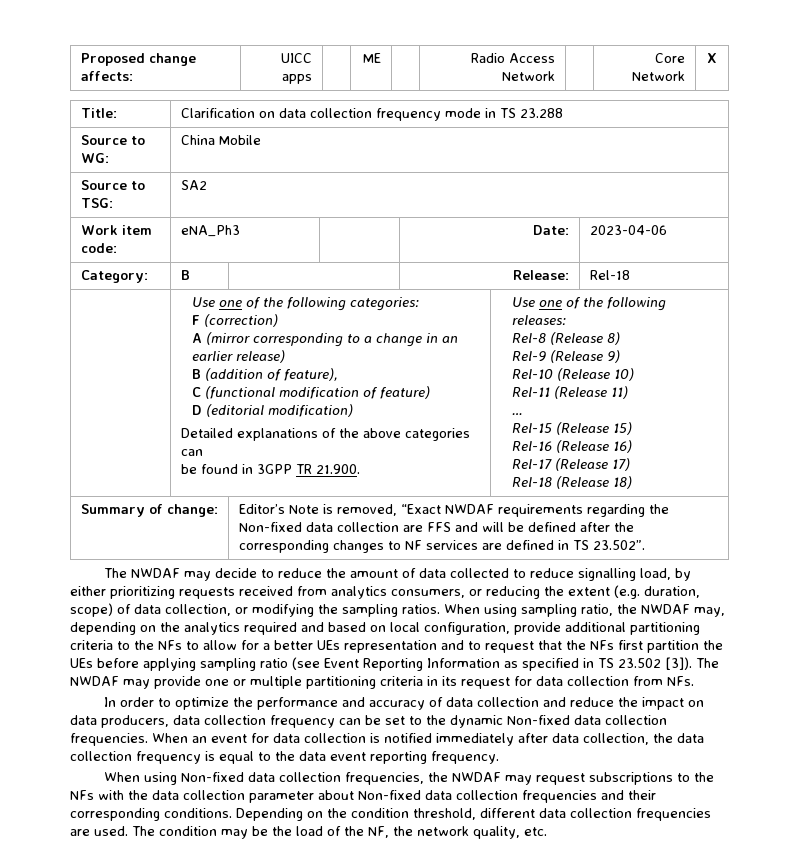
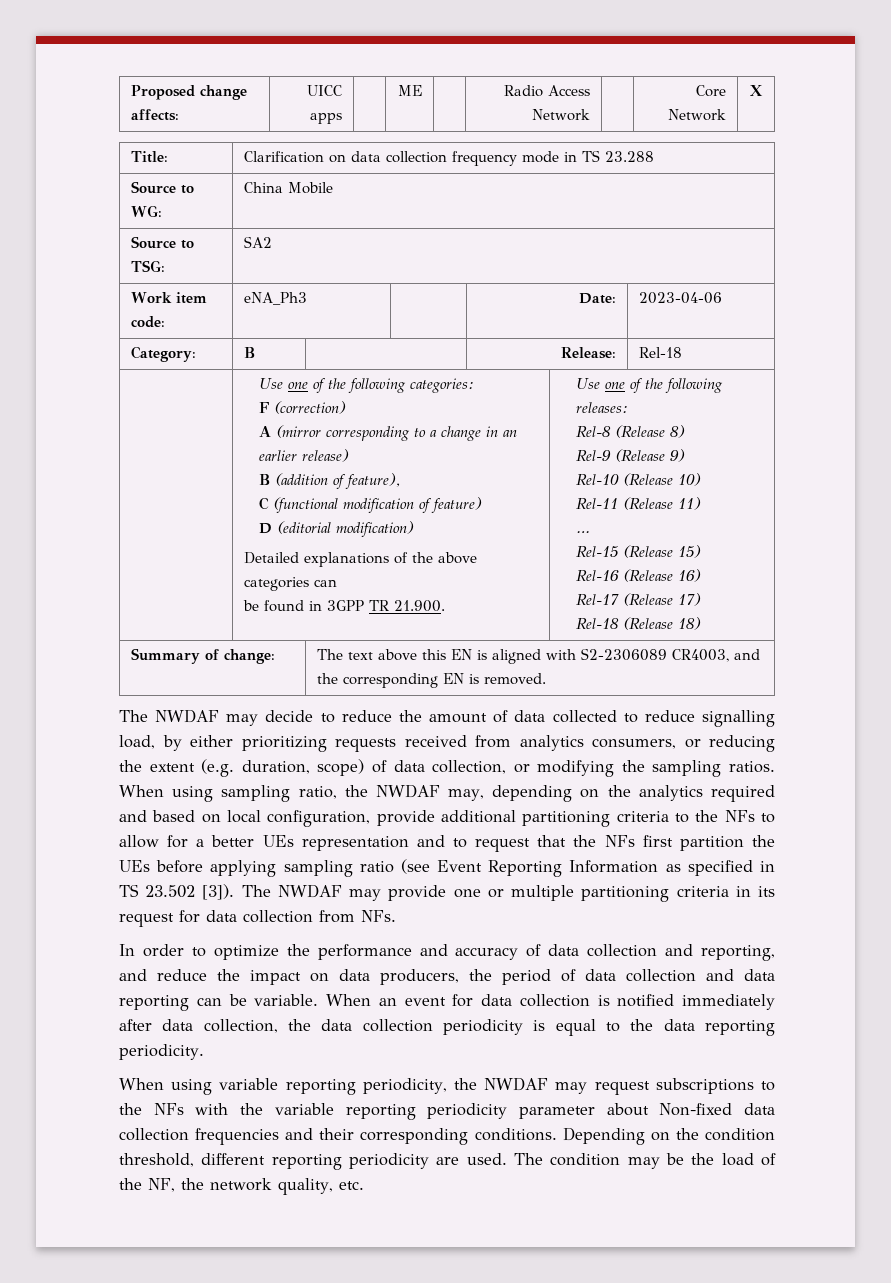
- Summary of change: | Editor’s Note is removed, “Exact NWDAF requirements regarding the Non-fixed data collection are FFS and will be defined after the corresponding changes to NF services are defined in TS 23.502”.
+ Summary of change: | The text above this EN is aligned with S2-2306089 CR4003, and the corresponding EN is removed.
- In order to optimize the performance and accuracy of data collection and reduce the impact on data producers, data collection frequency can be set to the dynamic Non-fixed data collection frequencies.
+ In order to optimize the performance and accuracy of data collection and reporting, and reduce the impact on data producers, the period of data collection and data reporting can be variable.
- When an event for data collection is notified immediately after data collection, the data collection frequency is equal to the data event reporting frequency.
- When using Non-fixed data collection frequencies, the NWDAF may request subscriptions to the NFs with the data collection parameter about Non-fixed data collection frequencies and their corresponding conditions.
+ When an event for data collection is notified immediately after data collection, the data collection periodicity is equal to the data reporting periodicity.
+ When using variable reporting periodicity, the NWDAF may request subscriptions to the NFs with the variable reporting periodicity parameter about Non-fixed data collection frequencies and their corresponding conditions.
- Depending on the condition threshold, different data collection frequencies are used.
+ Depending on the condition threshold, different reporting periodicity are used.

